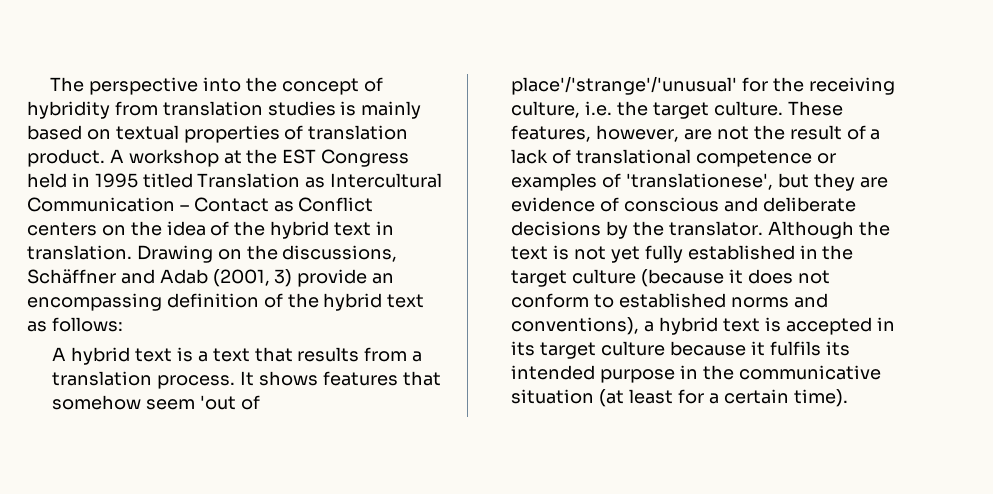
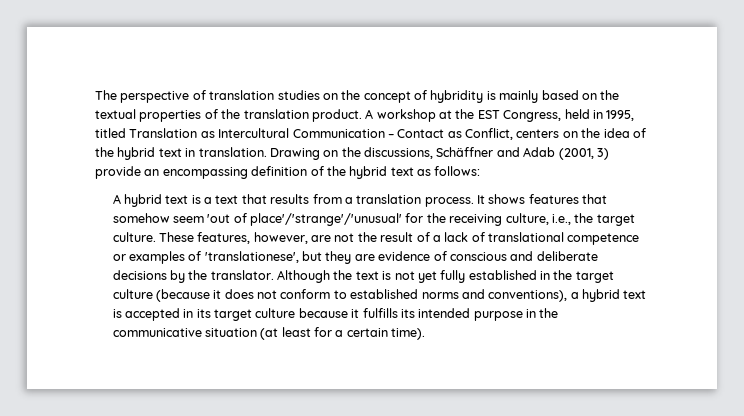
- The perspective into the concept of hybridity from translation studies is mainly based on textual properties of translation product.
+ The perspective of translation studies on the concept of hybridity is mainly based on the textual properties of the translation product.
- A workshop at the EST Congress held in 1995 titled Translation as Intercultural Communication – Contact as Conflict centers on the idea of the hybrid text in translation.
+ A workshop at the EST Congress, held in 1995, titled Translation as Intercultural Communication – Contact as Conflict, centers on the idea of the hybrid text in translation.
- It shows features that somehow seem 'out of place'/'strange'/'unusual' for the receiving culture, i.e. the target culture.
+ It shows features that somehow seem 'out of place'/'strange'/'unusual' for the receiving culture, i.e., the target culture.
- Although the text is not yet fully established in the target culture (because it does not conform to established norms and conventions), a hybrid text is accepted in its target culture because it fulfils its intended purpose in the communicative situation (at least for a certain time).
+ Although the text is not yet fully established in the target culture (because it does not conform to established norms and conventions), a hybrid text is accepted in its target culture because it fulfills its intended purpose in the communicative situation (at least for a certain time).

